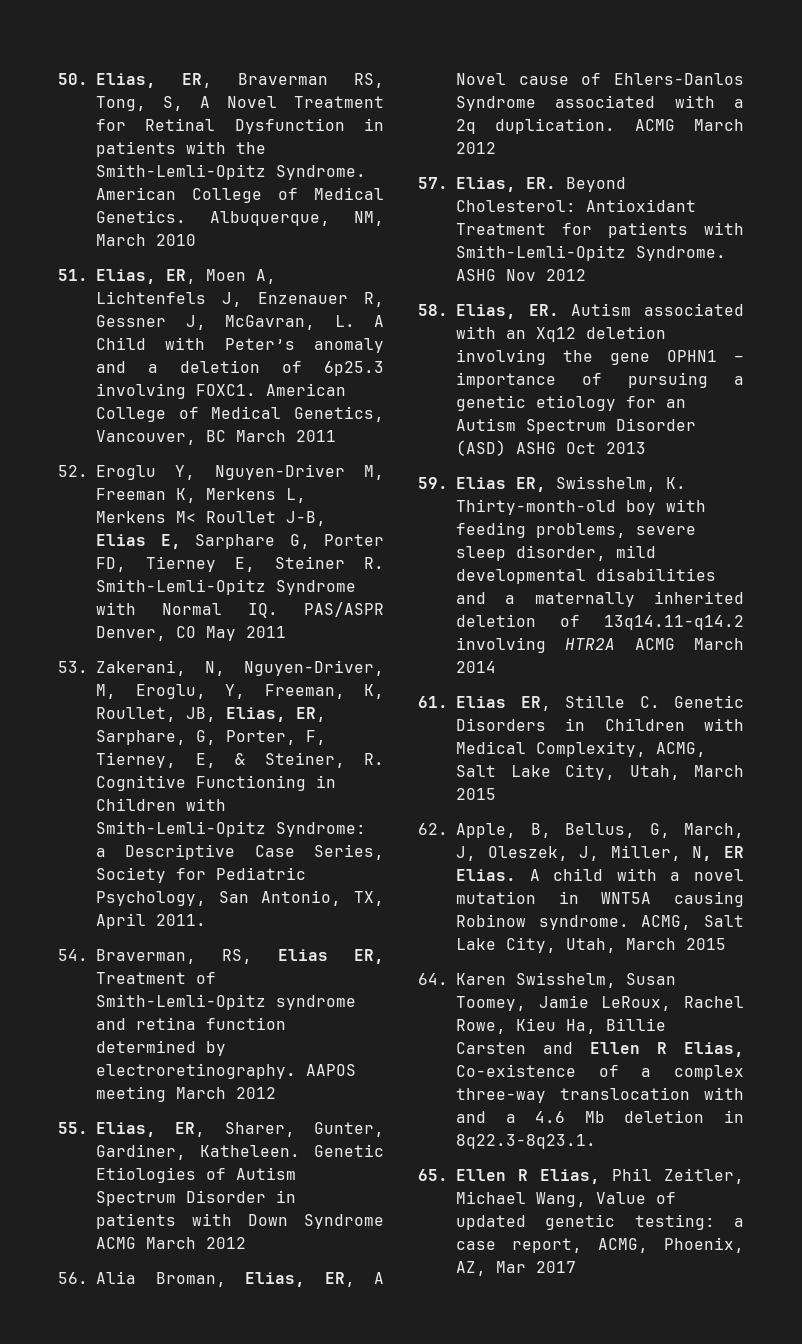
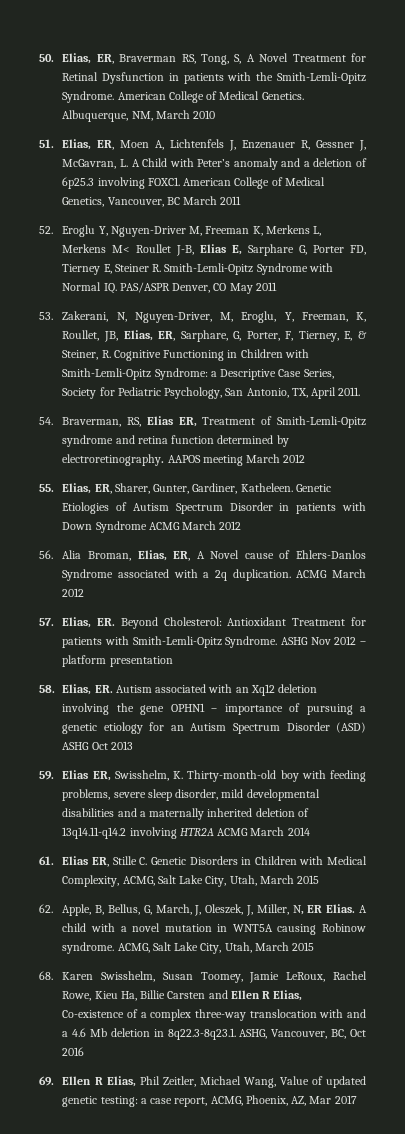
- ASHG Nov 2012
+ ASHG Nov 2012 – platform presentation
- 64. Karen Swisshelm, Susan Toomey, Jamie LeRoux, Rachel Rowe, Kieu Ha, Billie Carsten and Ellen R Elias, Co-existence of a complex three-way translocation with and a 4.6 Mb deletion in 8q22.3-8q23.1.
- 65. Ellen R Elias, Phil Zeitler, Michael Wang, Value of updated genetic testing: a case report, ACMG, Phoenix, AZ, Mar 2017
+ 68. Karen Swisshelm, Susan Toomey, Jamie LeRoux, Rachel Rowe, Kieu Ha, Billie Carsten and Ellen R Elias, Co-existence of a complex three-way translocation with and a 4.6 Mb deletion in 8q22.3-8q23.1. ASHG, Vancouver, BC, Oct 2016
+ 69. Ellen R Elias, Phil Zeitler, Michael Wang, Value of updated genetic testing: a case report, ACMG, Phoenix, AZ, Mar 2017

